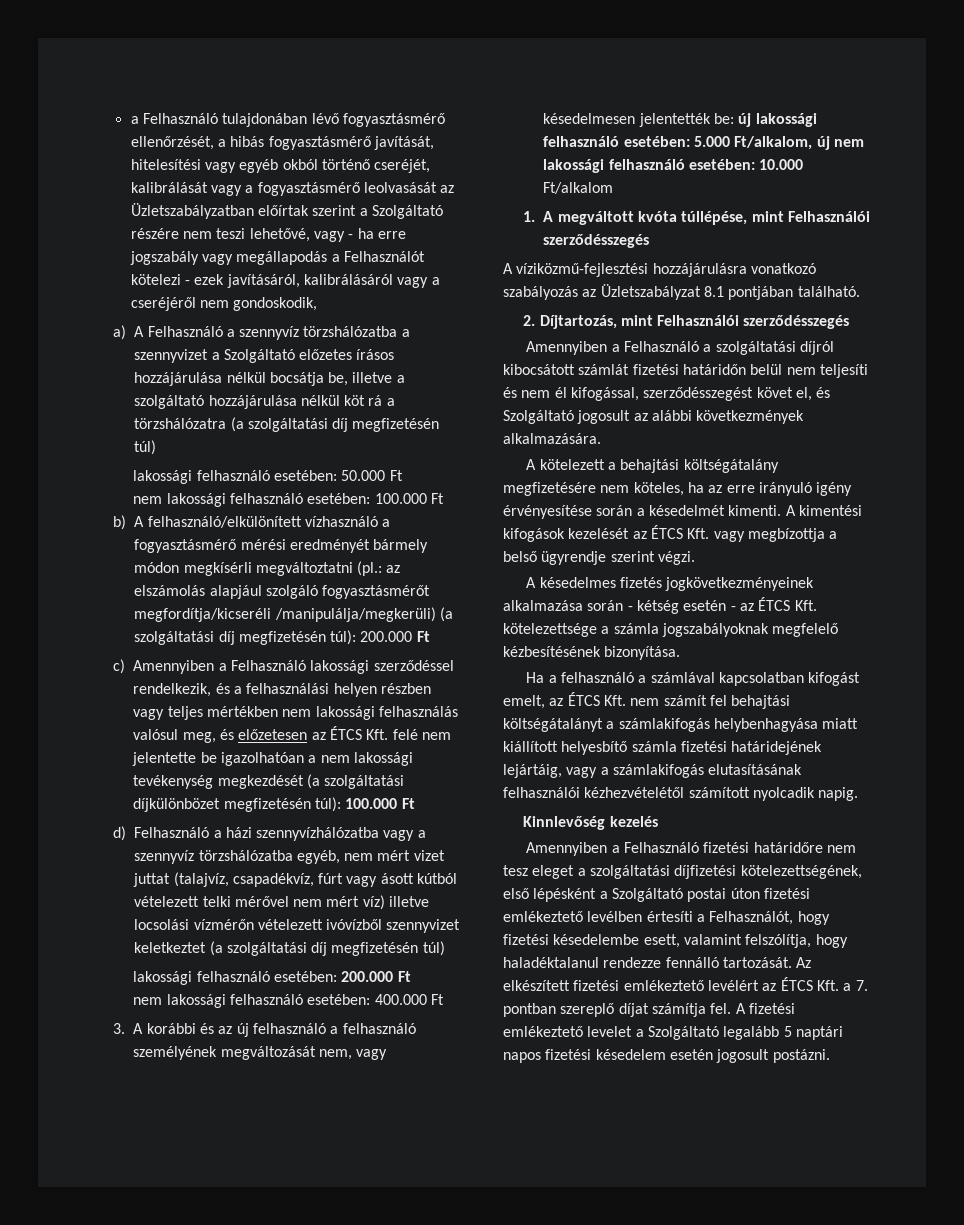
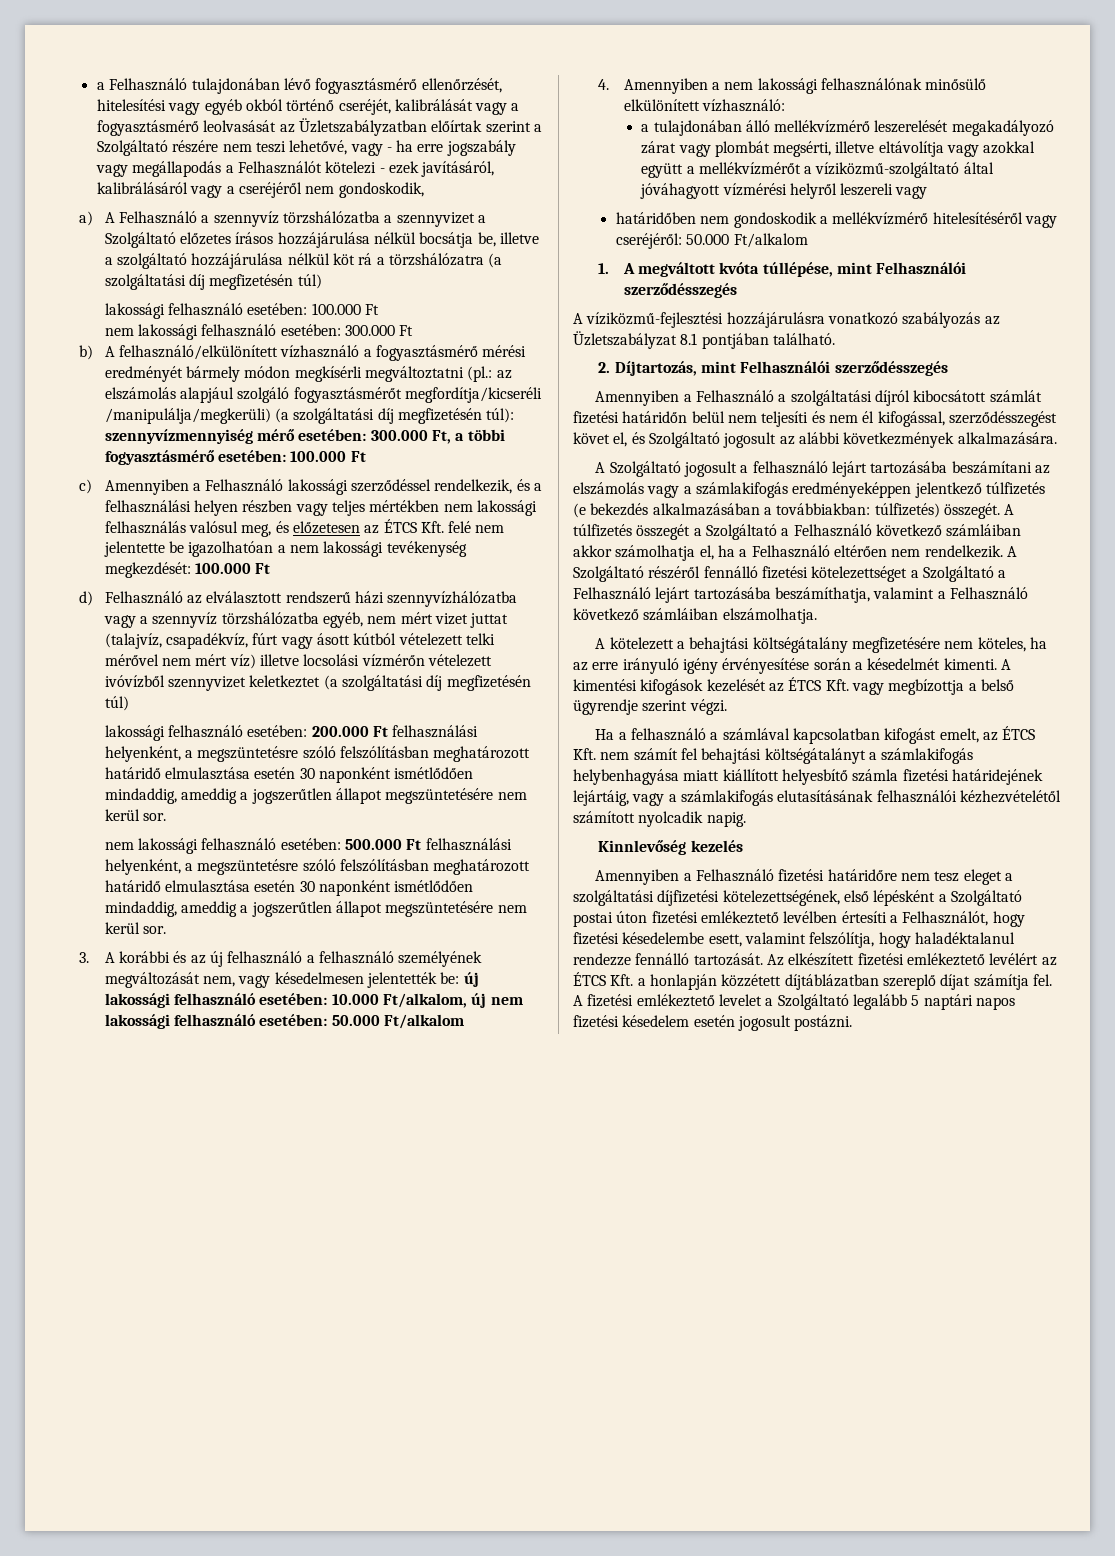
- a Felhasználó tulajdonában lévő fogyasztásmérő ellenőrzését, a hibás fogyasztásmérő javítását, hitelesítési vagy egyéb okból történő cseréjét, kalibrálását vagy a fogyasztásmérő leolvasását az Üzletszabályzatban előírtak szerint a Szolgáltató részére nem teszi lehetővé, vagy - ha erre jogszabály vagy megállapodás a Felhasználót kötelezi - ezek javításáról, kalibrálásáról vagy a cseréjéről nem gondoskodik,
+ a Felhasználó tulajdonában lévő fogyasztásmérő ellenőrzését, hitelesítési vagy egyéb okból történő cseréjét, kalibrálását vagy a fogyasztásmérő leolvasását az Üzletszabályzatban előírtak szerint a Szolgáltató részére nem teszi lehetővé, vagy - ha erre jogszabály vagy megállapodás a Felhasználót kötelezi - ezek javításáról, kalibrálásáról vagy a cseréjéről nem gondoskodik,
- lakossági felhasználó esetében: 50.000 Ft
- nem lakossági felhasználó esetében: 100.000 Ft
+ lakossági felhasználó esetében: 100.000 Ft
+ nem lakossági felhasználó esetében: 300.000 Ft
- b) A felhasználó/elkülönített vízhasználó a fogyasztásmérő mérési eredményét bármely módon megkísérli megváltoztatni (pl.: az elszámolás alapjául szolgáló fogyasztásmérőt megfordítja/kicseréli /manipulálja/megkerüli) (a szolgáltatási díj megfizetésén túl): 200.000 Ft
+ b) A felhasználó/elkülönített vízhasználó a fogyasztásmérő mérési eredményét bármely módon megkísérli megváltoztatni (pl.: az elszámolás alapjául szolgáló fogyasztásmérőt megfordítja/kicseréli /manipulálja/megkerüli) (a szolgáltatási díj megfizetésén túl): szennyvízmennyiség mérő esetében: 300.000 Ft, a többi fogyasztásmérő esetében: 100.000 Ft
- c) Amennyiben a Felhasználó lakossági szerződéssel rendelkezik, és a felhasználási helyen részben vagy teljes mértékben nem lakossági felhasználás valósul meg, és előzetesen az ÉTCS Kft. felé nem jelentette be igazolhatóan a nem lakossági tevékenység megkezdését (a szolgáltatási díjkülönbözet megfizetésén túl): 100.000 Ft
+ c) Amennyiben a Felhasználó lakossági szerződéssel rendelkezik, és a felhasználási helyen részben vagy teljes mértékben nem lakossági felhasználás valósul meg, és előzetesen az ÉTCS Kft. felé nem jelentette be igazolhatóan a nem lakossági tevékenység megkezdését: 100.000 Ft
- d) Felhasználó a házi szennyvízhálózatba vagy a szennyvíz törzshálózatba egyéb, nem mért vizet juttat (talajvíz, csapadékvíz, fúrt vagy ásott kútból vételezett telki mérővel nem mért víz) illetve locsolási vízmérőn vételezett ivóvízből szennyvizet keletkeztet (a szolgáltatási díj megfizetésén túl)
+ d) Felhasználó az elválasztott rendszerű házi szennyvízhálózatba vagy a szennyvíz törzshálózatba egyéb, nem mért vizet juttat (talajvíz, csapadékvíz, fúrt vagy ásott kútból vételezett telki mérővel nem mért víz) illetve locsolási vízmérőn vételezett ivóvízből szennyvizet keletkeztet (a szolgáltatási díj megfizetésén túl)
- lakossági felhasználó esetében: 200.000 Ft
- nem lakossági felhasználó esetében: 400.000 Ft
+ lakossági felhasználó esetében: 200.000 Ft felhasználási helyenként, a megszüntetésre szóló felszólításban meghatározott határidő elmulasztása esetén 30 naponként ismétlődően mindaddig, ameddig a jogszerűtlen állapot megszüntetésére nem kerül sor.
+ nem lakossági felhasználó esetében: 500.000 Ft felhasználási helyenként, a megszüntetésre szóló felszólításban meghatározott határidő elmulasztása esetén 30 naponként ismétlődően mindaddig, ameddig a jogszerűtlen állapot megszüntetésére nem kerül sor.
- 3. A korábbi és az új felhasználó a felhasználó személyének megváltozását nem, vagy késedelmesen jelentették be: új lakossági felhasználó esetében: 5.000 Ft/alkalom, új nem lakossági felhasználó esetében: 10.000 Ft/alkalom
+ 3. A korábbi és az új felhasználó a felhasználó személyének megváltozását nem, vagy késedelmesen jelentették be: új lakossági felhasználó esetében: 10.000 Ft/alkalom, új nem lakossági felhasználó esetében: 50.000 Ft/alkalom
+ 4. Amennyiben a nem lakossági felhasználónak minősülő elkülönített vízhasználó:
+ a tulajdonában álló mellékvízmérő leszerelését megakadályozó zárat vagy plombát megsérti, illetve eltávolítja vagy azokkal együtt a mellékvízmérőt a víziközmű-szolgáltató által jóváhagyott vízmérési helyről leszereli vagy
+ határidőben nem gondoskodik a mellékvízmérő hitelesítéséről vagy cseréjéről: 50.000 Ft/alkalom
+ A Szolgáltató jogosult a felhasználó lejárt tartozásába beszámítani az elszámolás vagy a számlakifogás eredményeképpen jelentkező túlfizetés (e bekezdés alkalmazásában a továbbiakban: túlfizetés) összegét. A túlfizetés összegét a Szolgáltató a Felhasználó következő számláiban akkor számolhatja el, ha a Felhasználó eltérően nem rendelkezik. A Szolgáltató részéről fennálló fizetési kötelezettséget a Szolgáltató a Felhasználó lejárt tartozásába beszámíthatja, valamint a Felhasználó következő számláiban elszámolhatja.
- A késedelmes fizetés jogkövetkezményeinek alkalmazása során - kétség esetén - az ÉTCS Kft. kötelezettsége a számla jogszabályoknak megfelelő kézbesítésének bizonyítása.
- Az elkészített fizetési emlékeztető levélért az ÉTCS Kft. a 7. pontban szereplő díjat számítja fel.
+ Az elkészített fizetési emlékeztető levélért az ÉTCS Kft. a honlapján közzétett díjtáblázatban szereplő díjat számítja fel.

